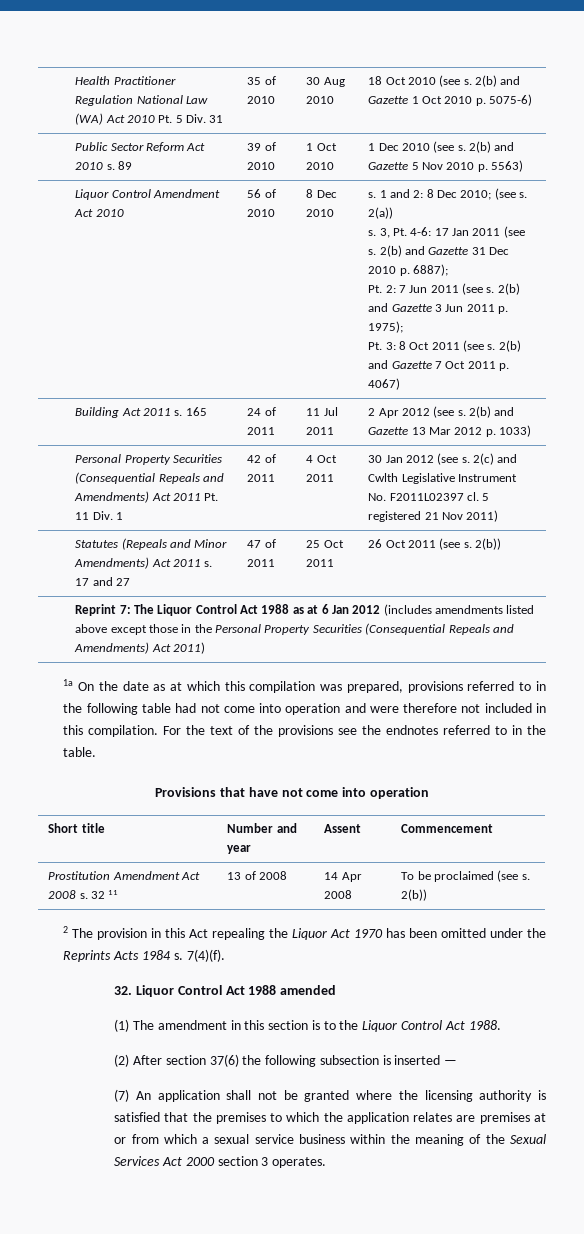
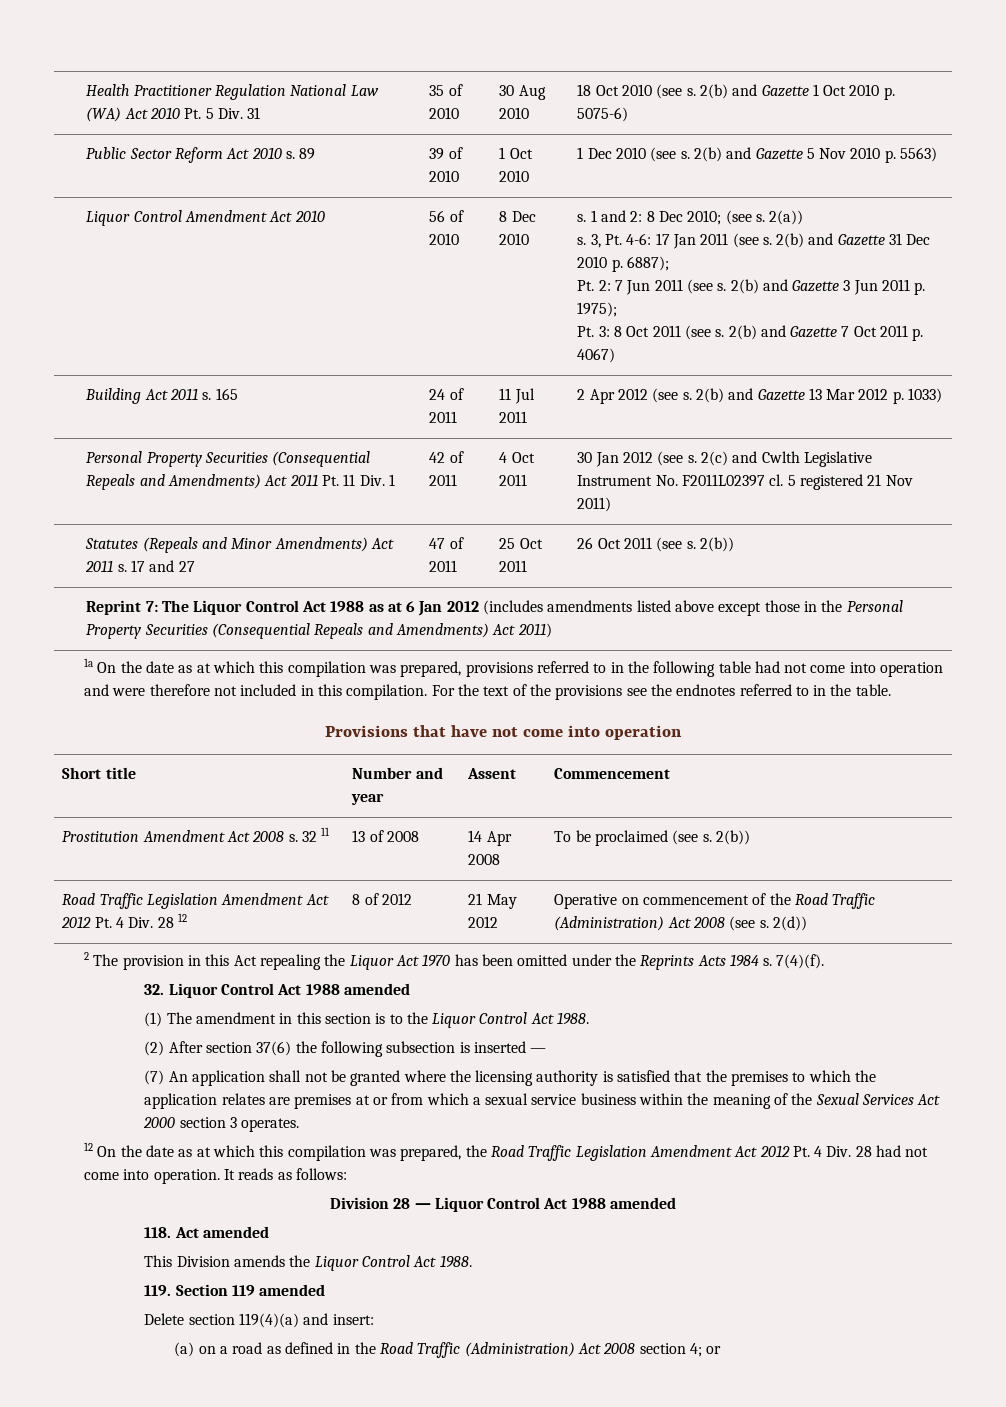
+ Road Traffic Legislation Amendment Act 2012 Pt. 4 Div. 28 12 | 8 of 2012 | 21 May 2012 | Operative on commencement of the Road Traffic (Administration) Act 2008 (see s. 2(d))
+ 12 On the date as at which this compilation was prepared, the Road Traffic Legislation Amendment Act 2012 Pt. 4 Div. 28 had not come into operation. It reads as follows:
+ Division 28 — Liquor Control Act 1988 amended
+ 118. Act amended
+ This Division amends the Liquor Control Act 1988.
+ 119. Section 119 amended
+ Delete section 119(4)(a) and insert:
+ (a) on a road as defined in the Road Traffic (Administration) Act 2008 section 4; or

